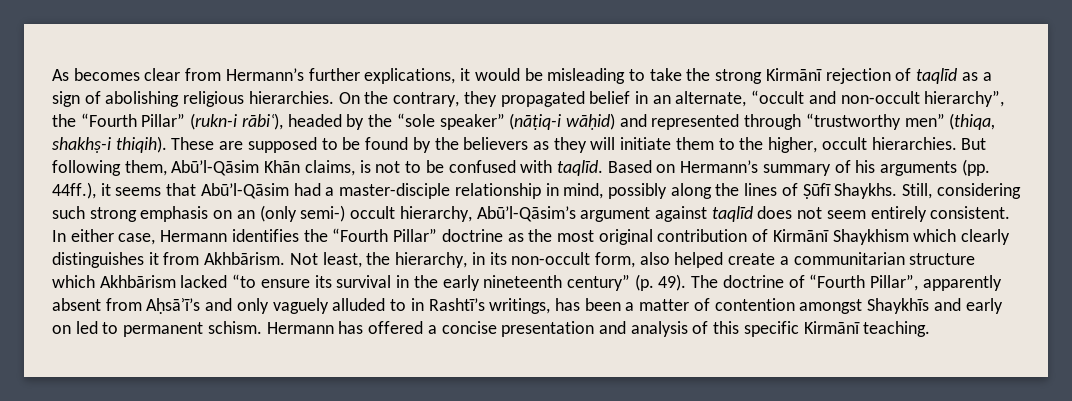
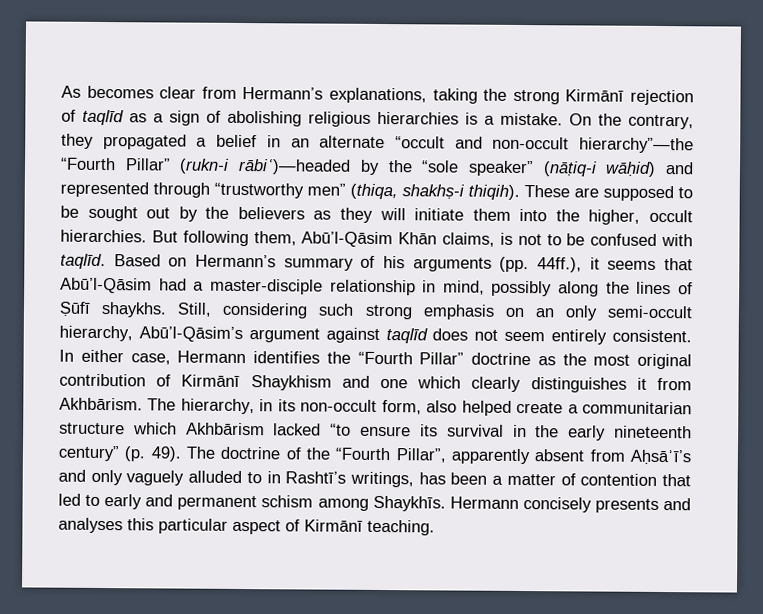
- As becomes clear from Hermann’s further explications, it would be misleading to take the strong Kirmānī rejection of taqlīd as a sign of abolishing religious hierarchies.
+ As becomes clear from Hermann’s explanations, taking the strong Kirmānī rejection of taqlīd as a sign of abolishing religious hierarchies is a mistake.
- On the contrary, they propagated belief in an alternate, “occult and non-occult hierarchy”, the “Fourth Pillar” (rukn-i rābiʿ), headed by the “sole speaker” (nāṭiq-i wāḥid) and represented through “trustworthy men” (thiqa, shakhṣ-i thiqih).
+ On the contrary, they propagated a belief in an alternate “occult and non-occult hierarchy”—the “Fourth Pillar” (rukn-i rābiʿ)—headed by the “sole speaker” (nāṭiq-i wāḥid) and represented through “trustworthy men” (thiqa, shakhṣ-i thiqih).
- These are supposed to be found by the believers as they will initiate them to the higher, occult hierarchies.
+ These are supposed to be sought out by the believers as they will initiate them into the higher, occult hierarchies.
- Based on Hermann’s summary of his arguments (pp. 44ff.), it seems that Abū’l-Qāsim had a master-disciple relationship in mind, possibly along the lines of Ṣūfī Shaykhs.
+ Based on Hermann’s summary of his arguments (pp. 44ff.), it seems that Abū’l-Qāsim had a master-disciple relationship in mind, possibly along the lines of Ṣūfī shaykhs.
- Still, considering such strong emphasis on an (only semi-) occult hierarchy, Abū’l-Qāsim’s argument against taqlīd does not seem entirely consistent.
+ Still, considering such strong emphasis on an only semi-occult hierarchy, Abū’l-Qāsim’s argument against taqlīd does not seem entirely consistent.
- In either case, Hermann identifies the “Fourth Pillar” doctrine as the most original contribution of Kirmānī Shaykhism which clearly distinguishes it from Akhbārism.
+ In either case, Hermann identifies the “Fourth Pillar” doctrine as the most original contribution of Kirmānī Shaykhism and one which clearly distinguishes it from Akhbārism.
- Not least, the hierarchy, in its non-occult form, also helped create a communitarian structure which Akhbārism lacked “to ensure its survival in the early nineteenth century” (p. 49).
+ The hierarchy, in its non-occult form, also helped create a communitarian structure which Akhbārism lacked “to ensure its survival in the early nineteenth century” (p. 49).
- The doctrine of “Fourth Pillar”, apparently absent from Aḥsāʾī’s and only vaguely alluded to in Rashtī’s writings, has been a matter of contention amongst Shaykhīs and early on led to permanent schism. Hermann has offered a concise presentation and analysis of this specific Kirmānī teaching.
+ The doctrine of the “Fourth Pillar”, apparently absent from Aḥsāʾī’s and only vaguely alluded to in Rashtī’s writings, has been a matter of contention that led to early and permanent schism among Shaykhīs. Hermann concisely presents and analyses this particular aspect of Kirmānī teaching.

